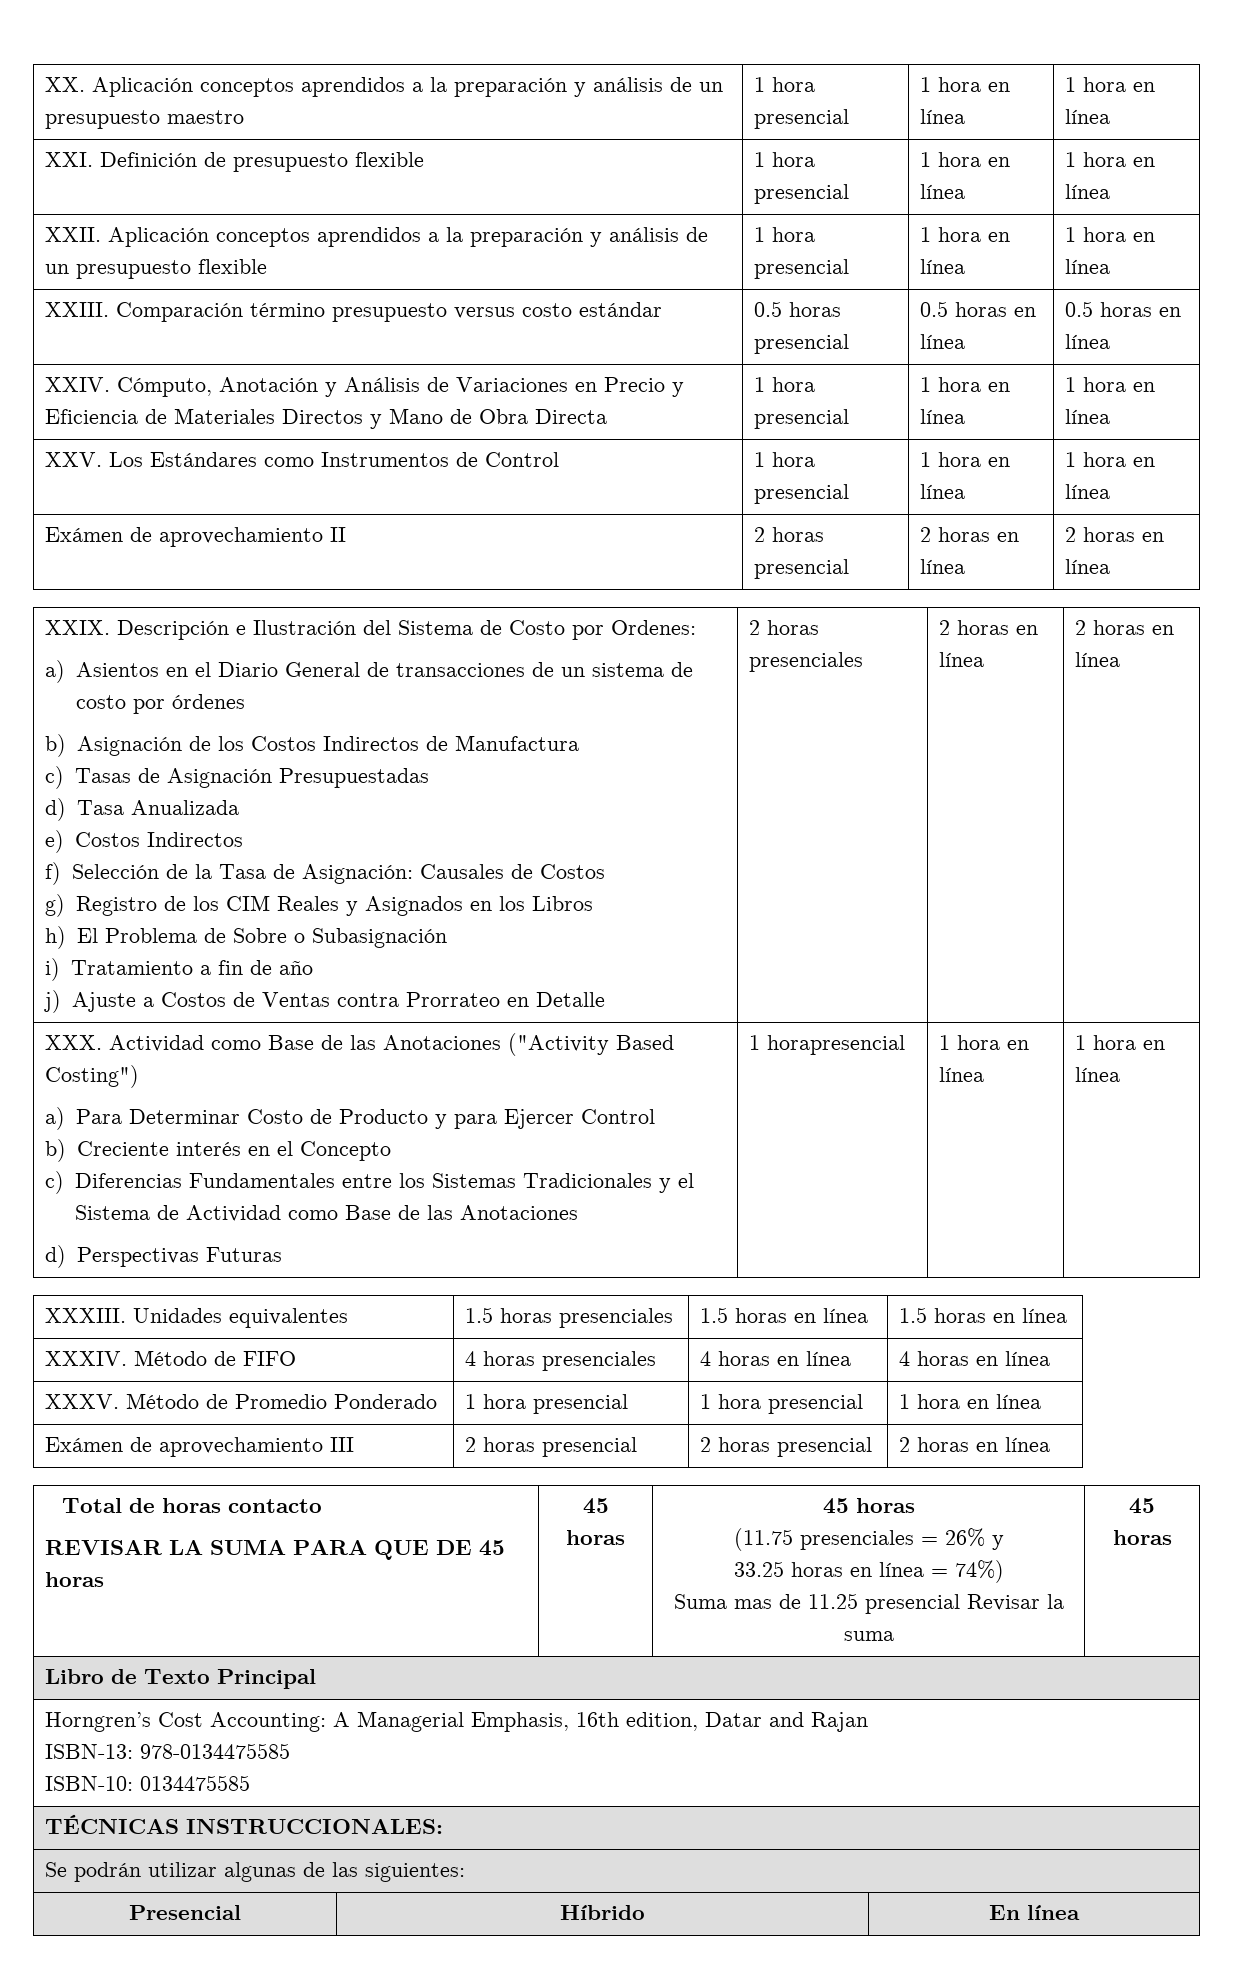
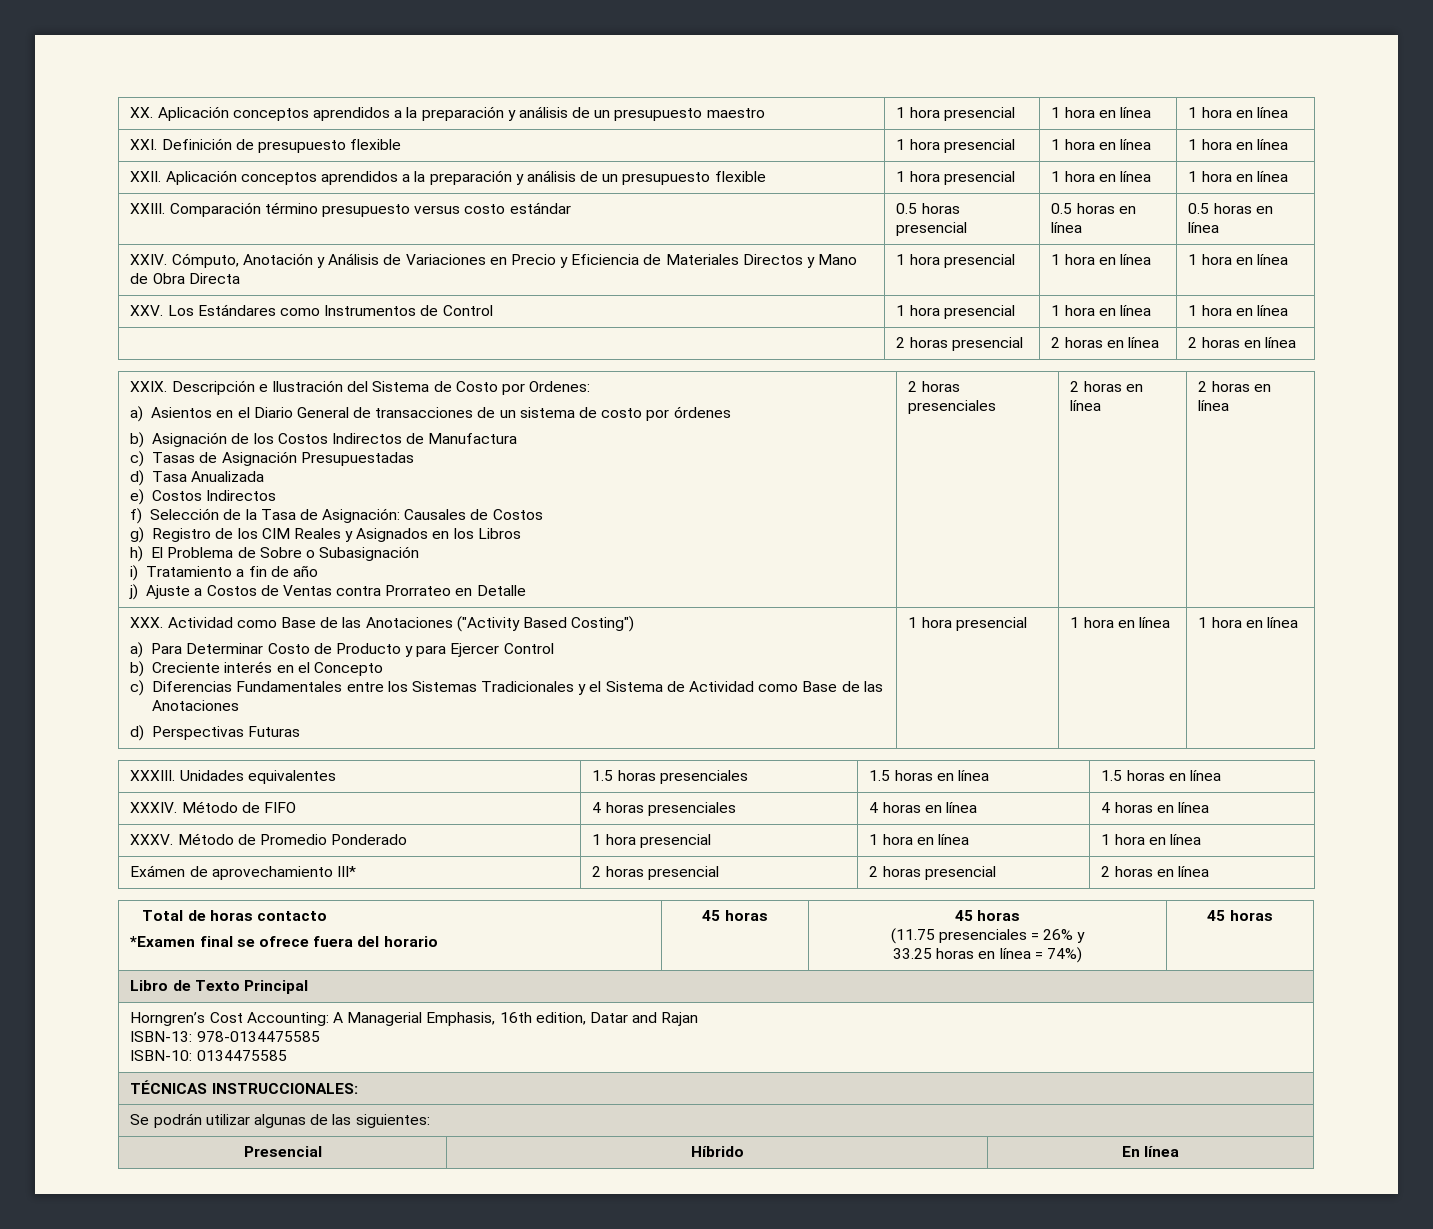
- Exámen de aprovechamiento II | 2 horas presencial | 2 horas en línea | 2 horas en línea
+ | 2 horas presencial | 2 horas en línea | 2 horas en línea
- d) Perspectivas Futuras | 1 horapresencial
+ d) Perspectivas Futuras | 1 hora presencial
- XXXV. Método de Promedio Ponderado | 1 hora presencial | 1 hora presencial | 1 hora en línea
- Exámen de aprovechamiento III | 2 horas presencial | 2 horas presencial | 2 horas en línea
+ XXXV. Método de Promedio Ponderado | 1 hora presencial | 1 hora en línea | 1 hora en línea
+ Exámen de aprovechamiento III* | 2 horas presencial | 2 horas presencial | 2 horas en línea
  Total de horas contacto
- REVISAR LA SUMA PARA QUE DE 45 horas | 45 horas | 45 horas
+ *Examen final se ofrece fuera del horario | 45 horas | 45 horas
  (11.75 presenciales = 26% y
- 33.25 horas en línea = 74%)
- Suma mas de 11.25 presencial Revisar la suma | 45 horas
+ 33.25 horas en línea = 74%) | 45 horas

